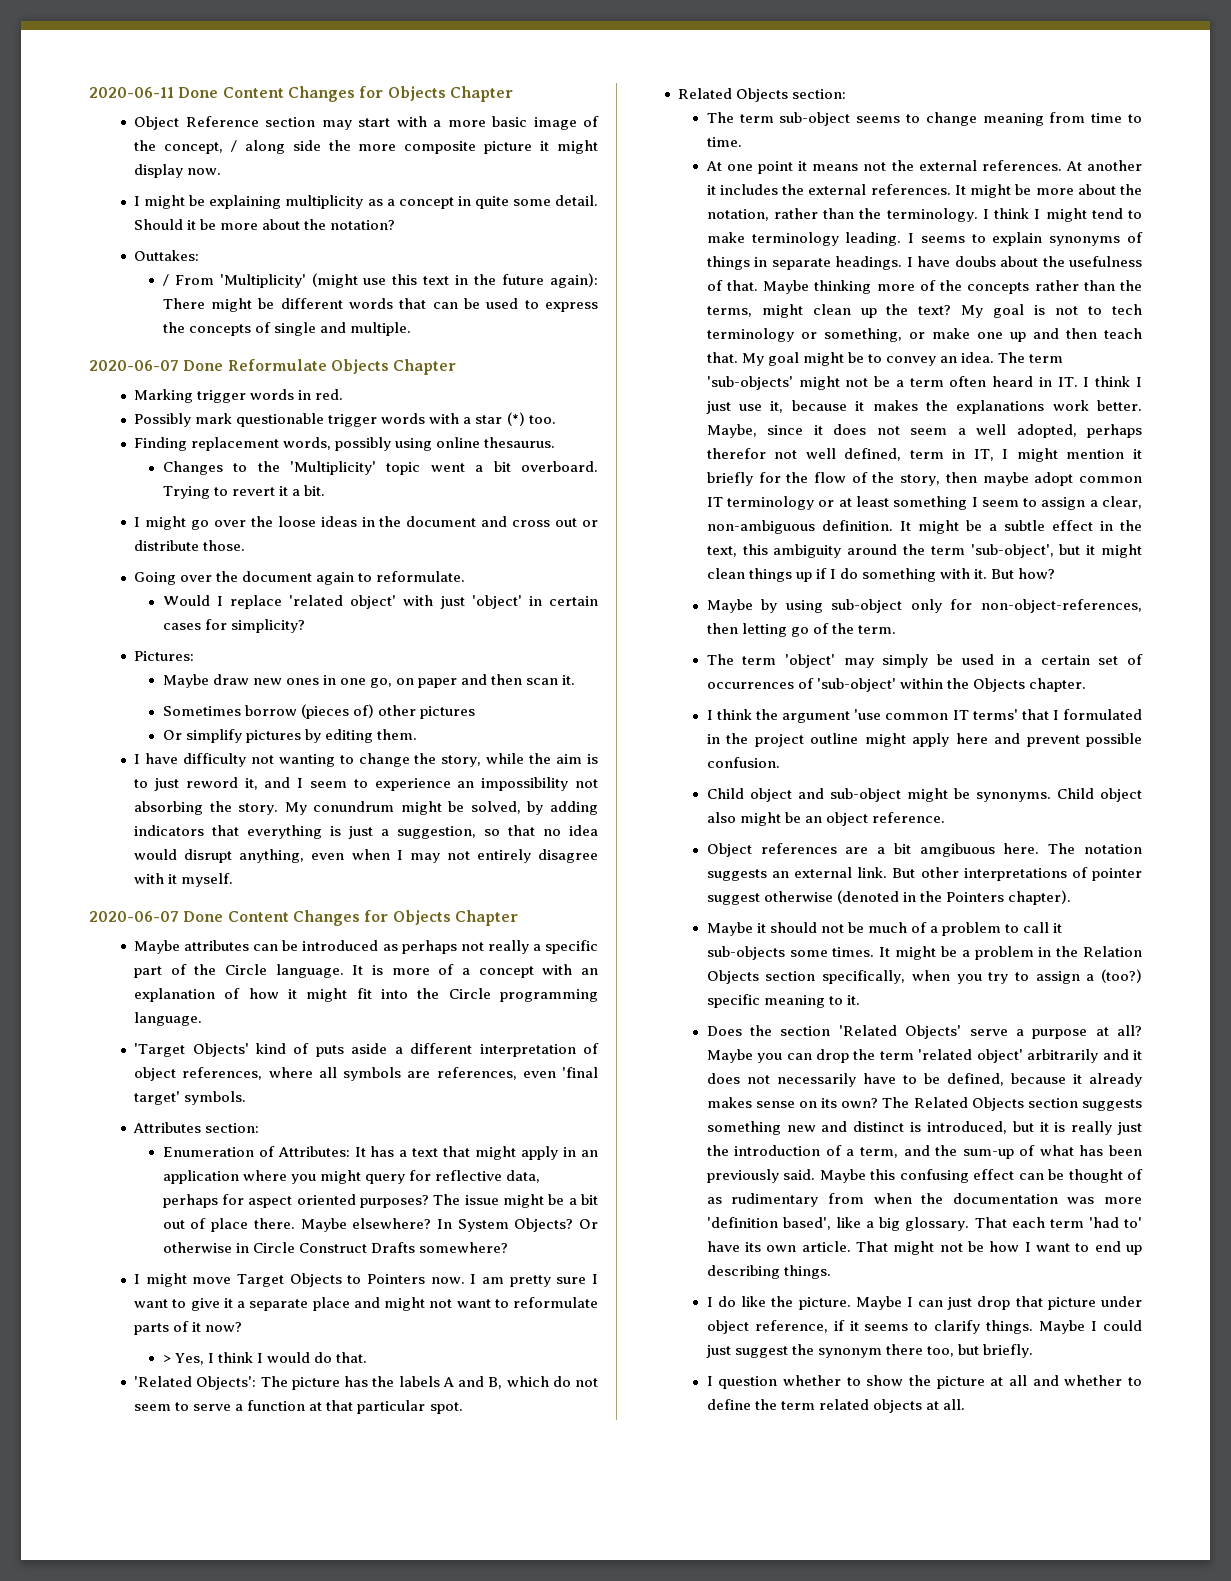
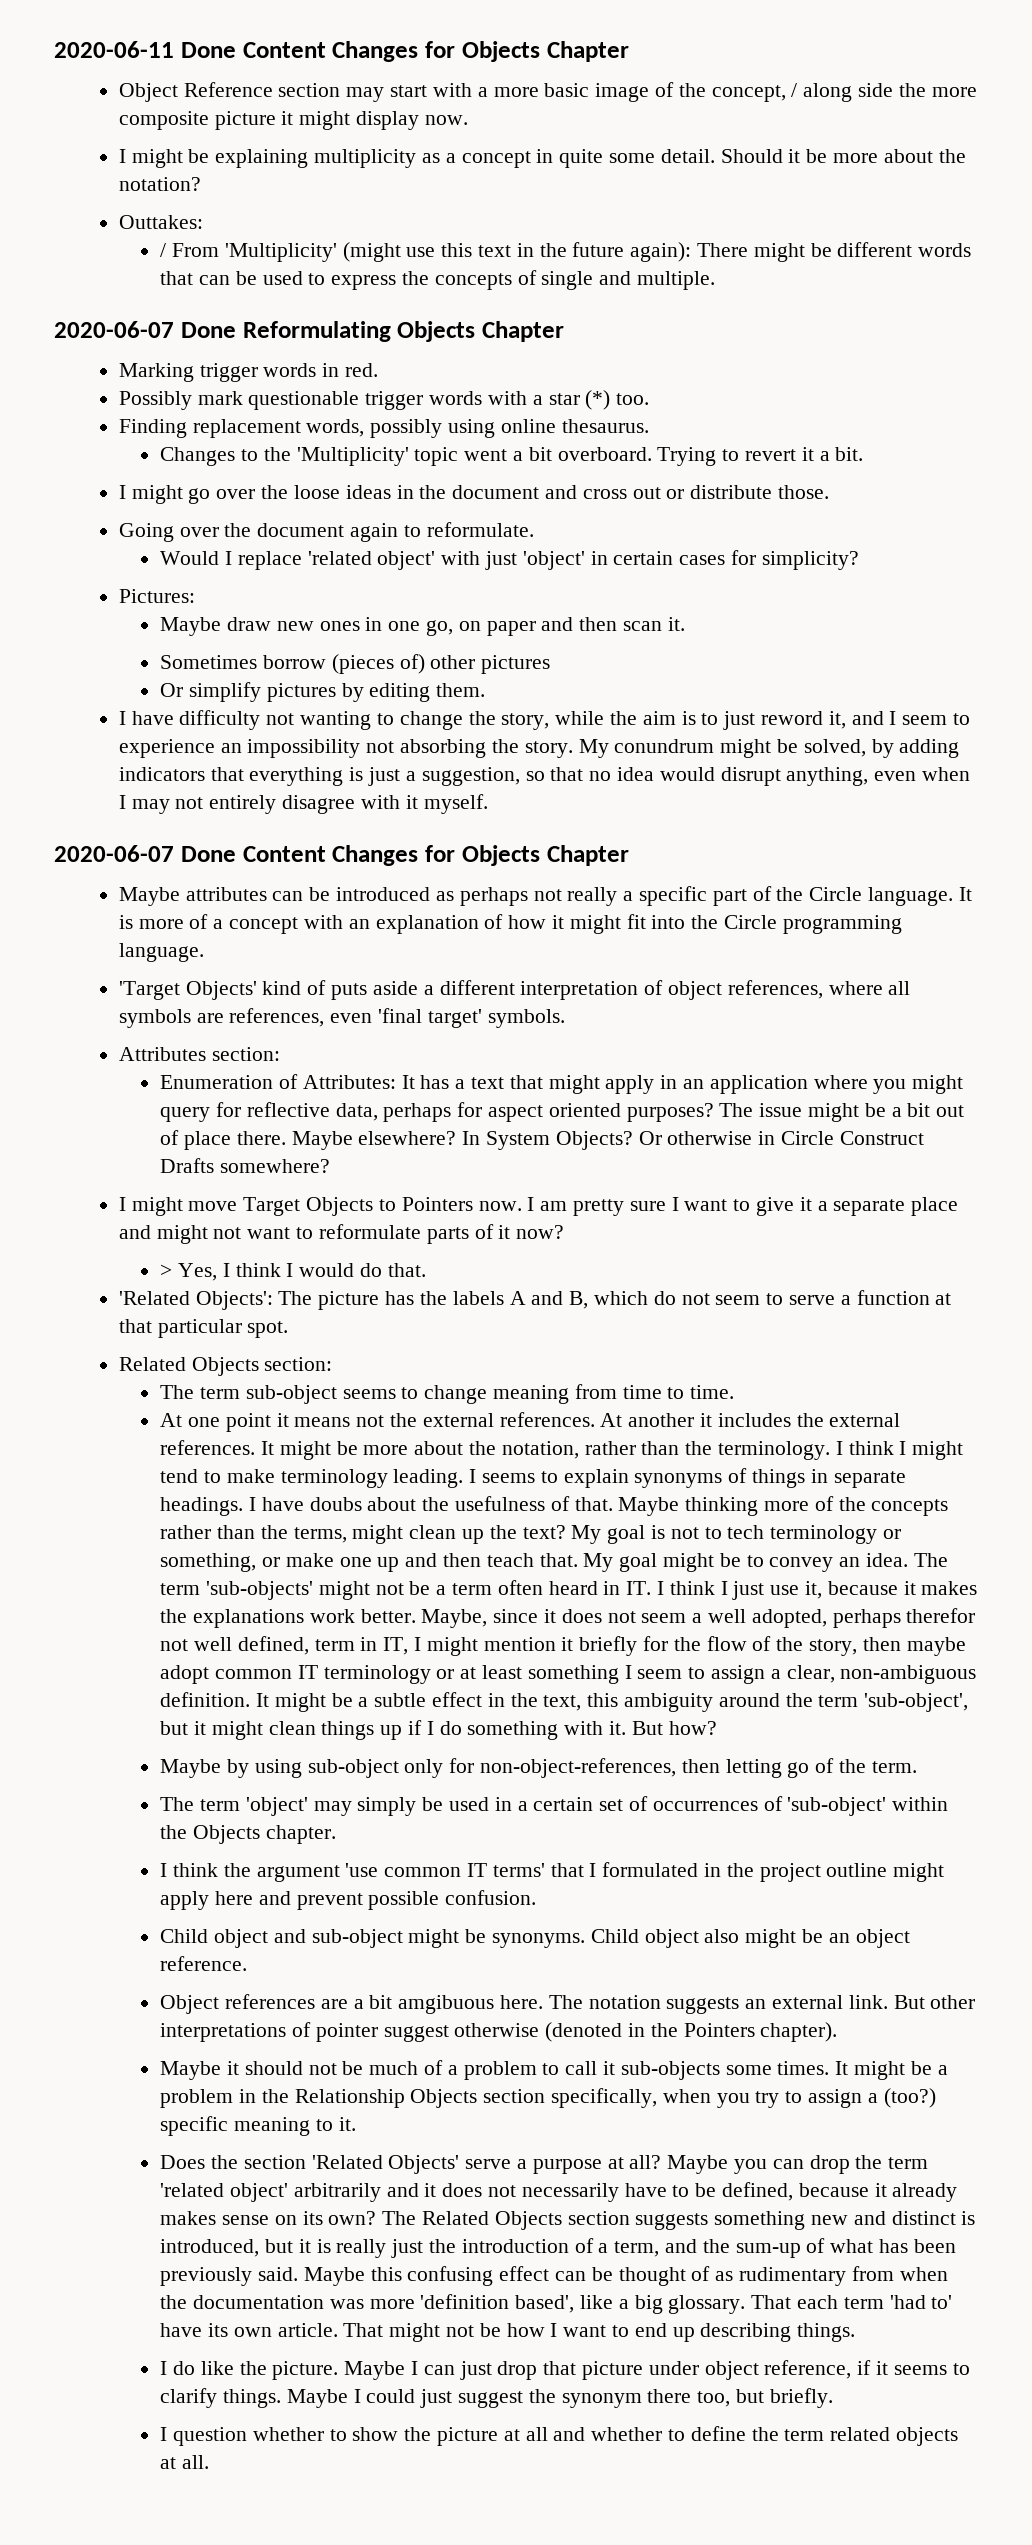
- 2020-06-07 Done Reformulate Objects Chapter
+ 2020-06-07 Done Reformulating Objects Chapter
- It might be a problem in the Relation Objects section specifically, when you try to assign a (too?) specific meaning to it.
+ It might be a problem in the Relationship Objects section specifically, when you try to assign a (too?) specific meaning to it.

